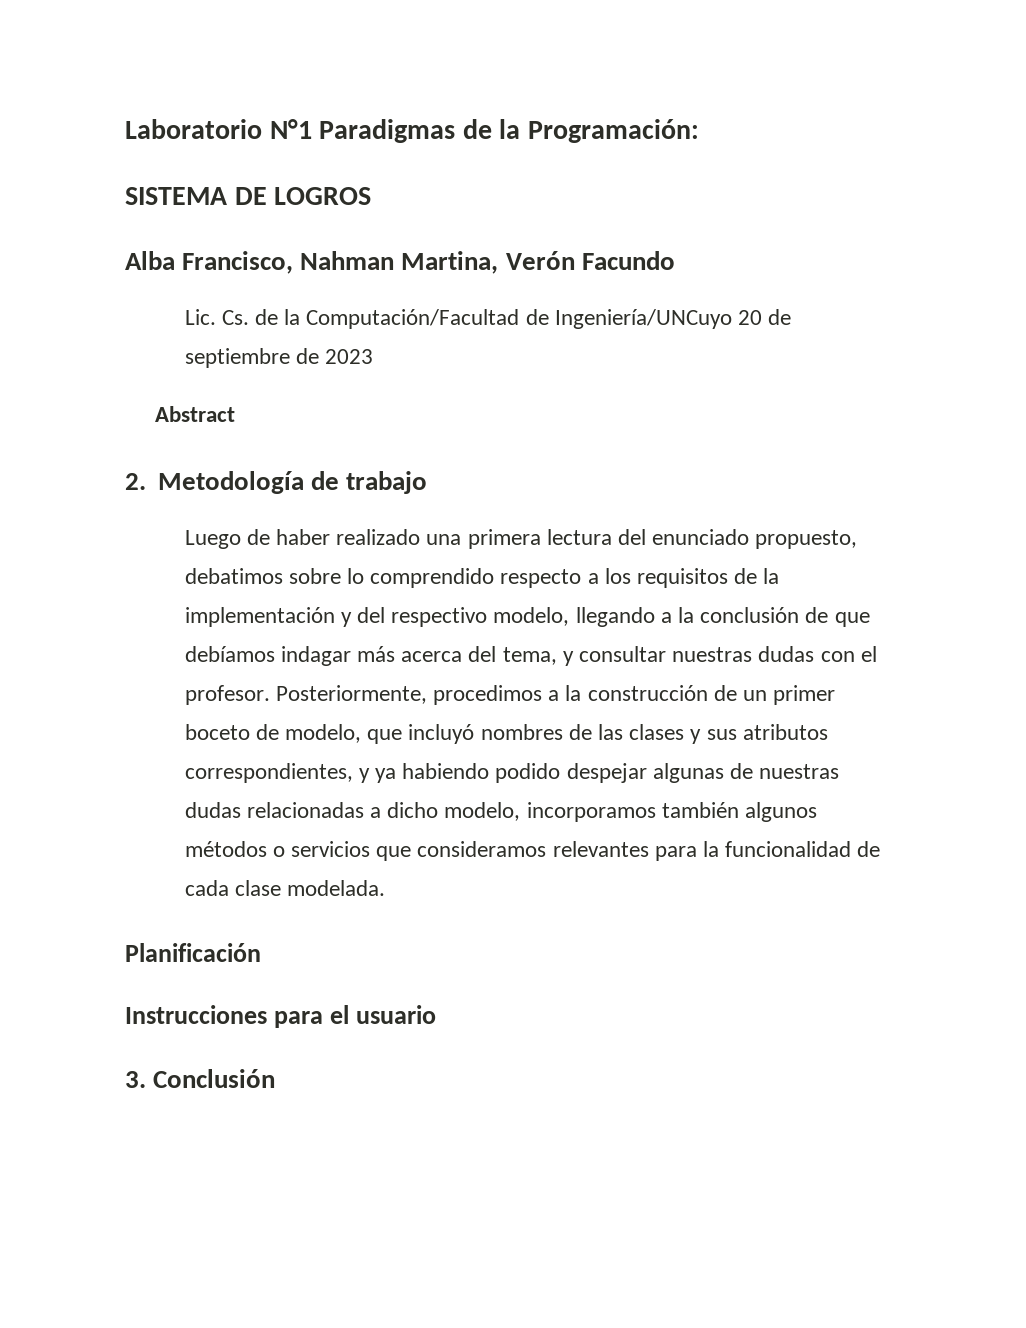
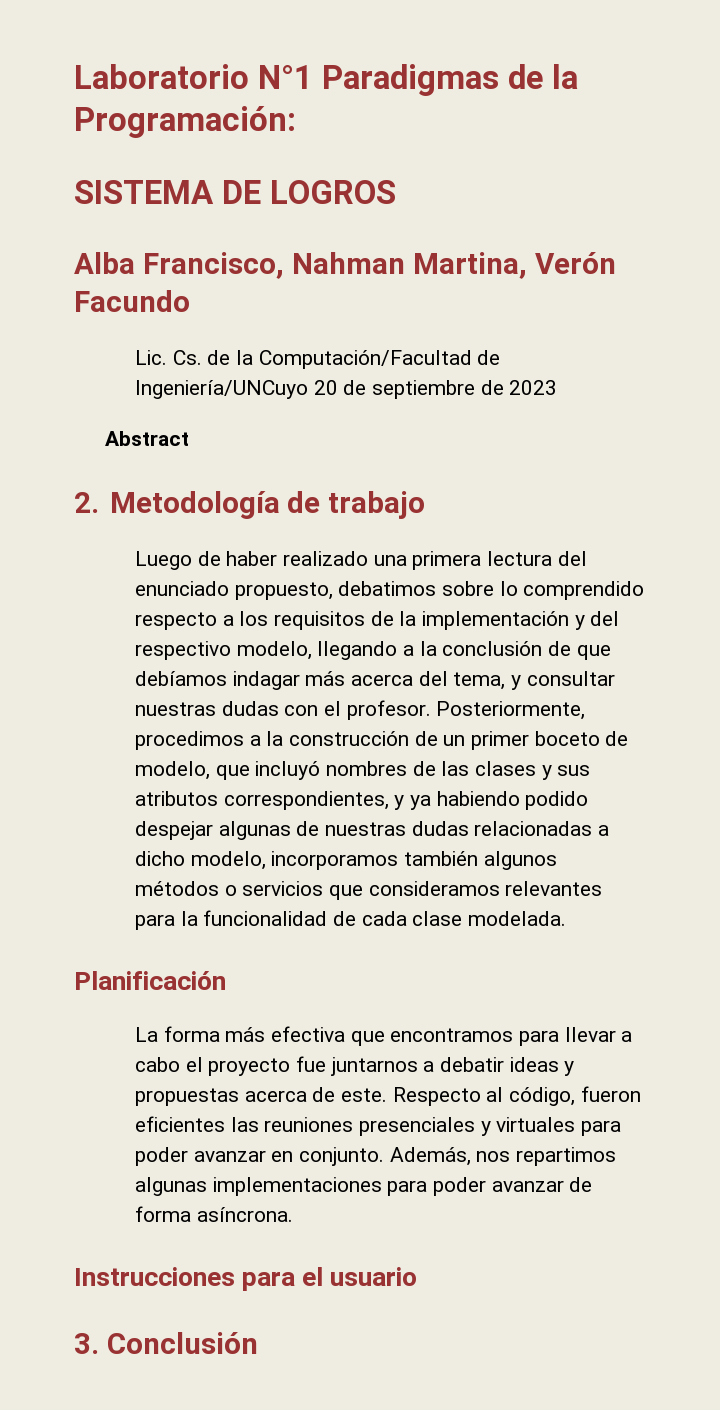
+ La forma más efectiva que encontramos para llevar a cabo el proyecto fue juntarnos a debatir ideas y propuestas acerca de este. Respecto al código, fueron eficientes las reuniones presenciales y virtuales para poder avanzar en conjunto. Además, nos repartimos algunas implementaciones para poder avanzar de forma asíncrona.

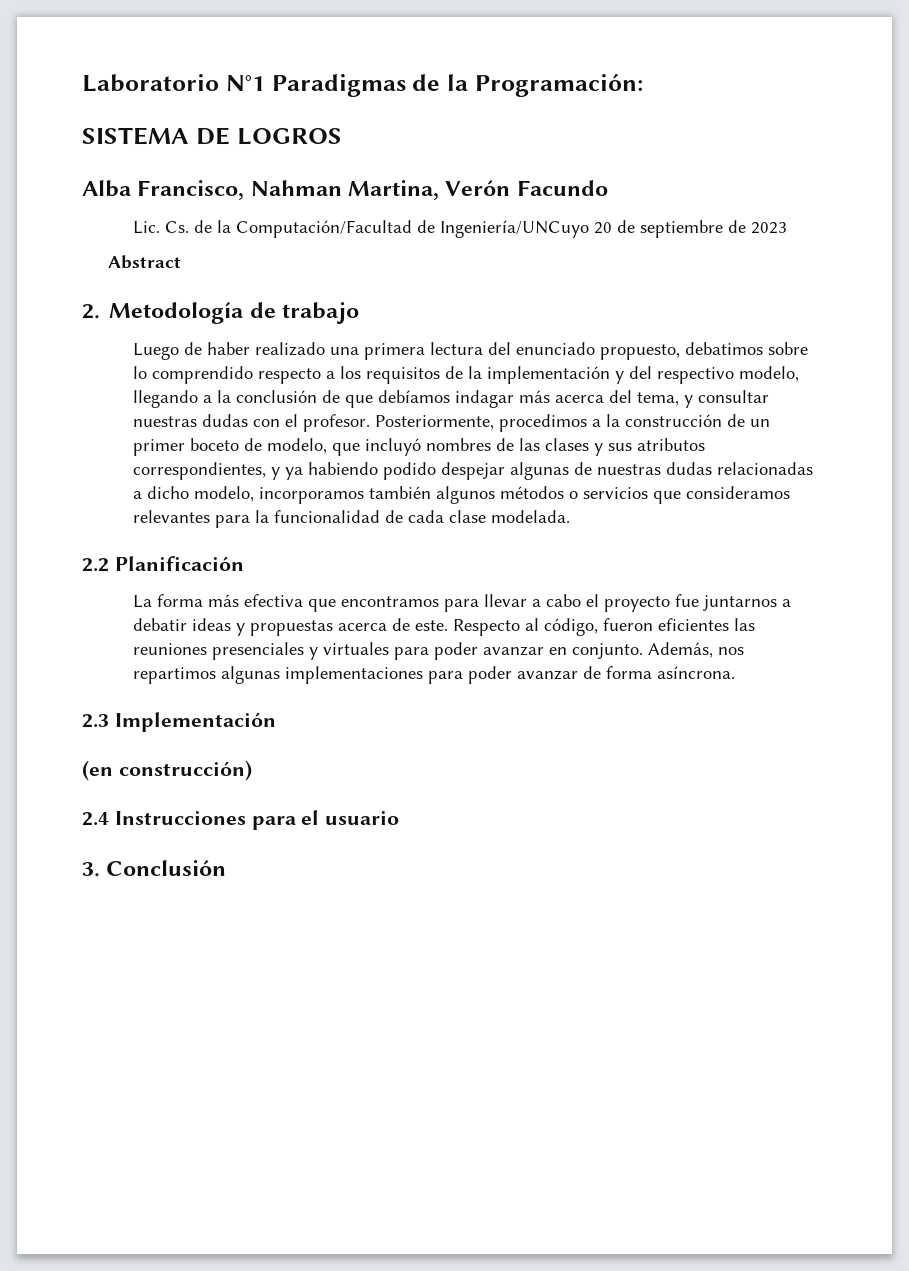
- Planificación
+ 2.2 Planificación
- Instrucciones para el usuario
+ 2.3 Implementación
+ (en construcción)
+ 2.4 Instrucciones para el usuario

